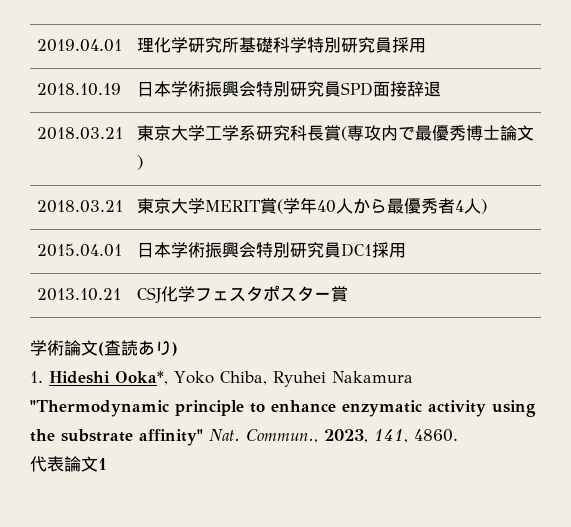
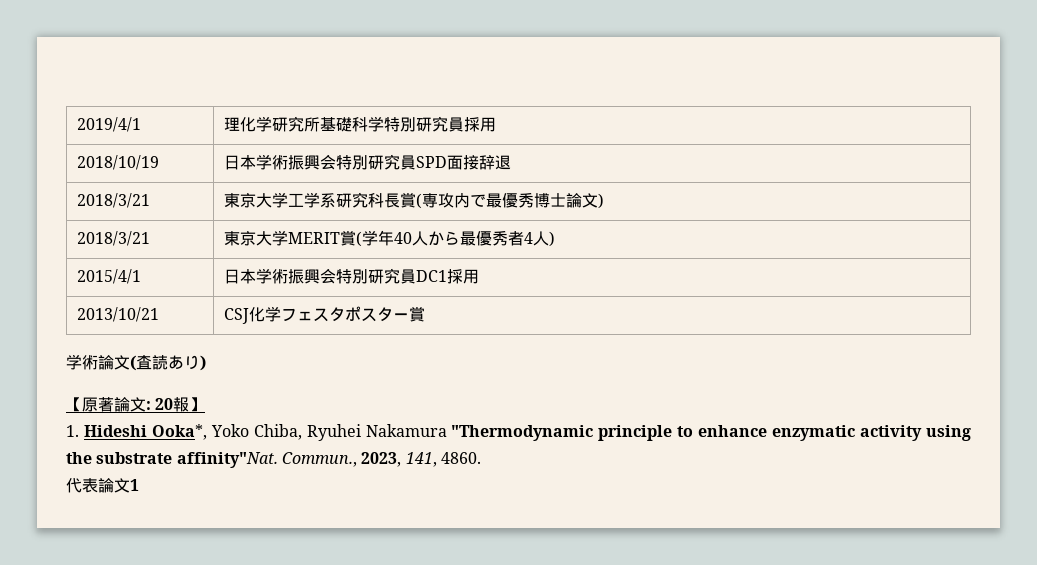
- 2019.04.01 | 理化学研究所基礎科学特別研究員採用
+ 2019/4/1 | 理化学研究所基礎科学特別研究員採用
- 2018.10.19 | 日本学術振興会特別研究員SPD面接辞退
+ 2018/10/19 | 日本学術振興会特別研究員SPD面接辞退
- 2018.03.21 | 東京大学工学系研究科長賞(専攻内で最優秀博士論文)
+ 2018/3/21 | 東京大学工学系研究科長賞(専攻内で最優秀博士論文)
- 2018.03.21 | 東京大学MERIT賞(学年40人から最優秀者4人)
+ 2018/3/21 | 東京大学MERIT賞(学年40人から最優秀者4人)
- 2015.04.01 | 日本学術振興会特別研究員DC1採用
+ 2015/4/1 | 日本学術振興会特別研究員DC1採用
- 2013.10.21 | CSJ化学フェスタポスター賞
+ 2013/10/21 | CSJ化学フェスタポスター賞
+ 【原著論文: 20報】
- 1. Hideshi Ooka*, Yoko Chiba, Ryuhei Nakamura "Thermodynamic principle to enhance enzymatic activity using the substrate affinity" Nat. Commun., 2023, 141, 4860.
+ 1. Hideshi Ooka*, Yoko Chiba, Ryuhei Nakamura "Thermodynamic principle to enhance enzymatic activity using the substrate affinity"Nat. Commun., 2023, 141, 4860.

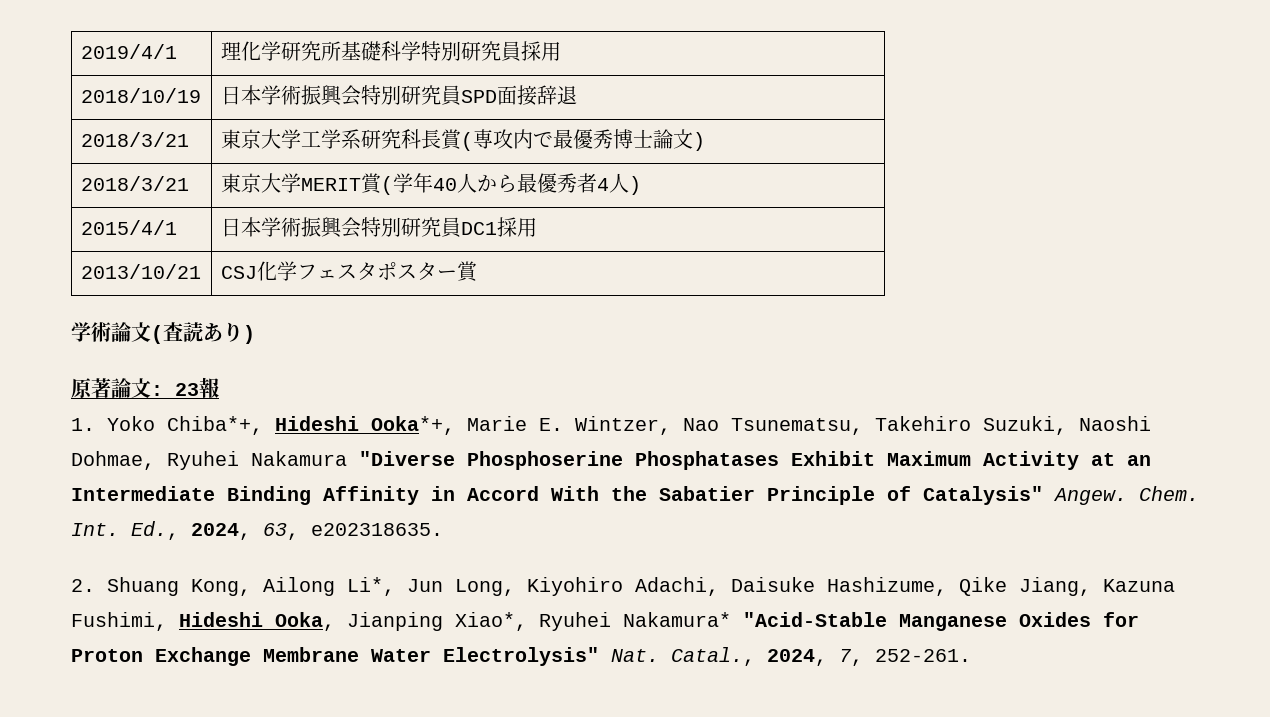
- 【原著論文: 20報】
+ 原著論文: 23報
- 1. Hideshi Ooka*, Yoko Chiba, Ryuhei Nakamura "Thermodynamic principle to enhance enzymatic activity using the substrate affinity"Nat. Commun., 2023, 141, 4860.
- 代表論文1
+ 1. Yoko Chiba*+, Hideshi Ooka*+, Marie E. Wintzer, Nao Tsunematsu, Takehiro Suzuki, Naoshi Dohmae, Ryuhei Nakamura "Diverse Phosphoserine Phosphatases Exhibit Maximum Activity at an Intermediate Binding Affinity in Accord With the Sabatier Principle of Catalysis" Angew. Chem. Int. Ed., 2024, 63, e202318635.
+ 2. Shuang Kong, Ailong Li*, Jun Long, Kiyohiro Adachi, Daisuke Hashizume, Qike Jiang, Kazuna Fushimi, Hideshi Ooka, Jianping Xiao*, Ryuhei Nakamura* "Acid-Stable Manganese Oxides for Proton Exchange Membrane Water Electrolysis" Nat. Catal., 2024, 7, 252-261.

